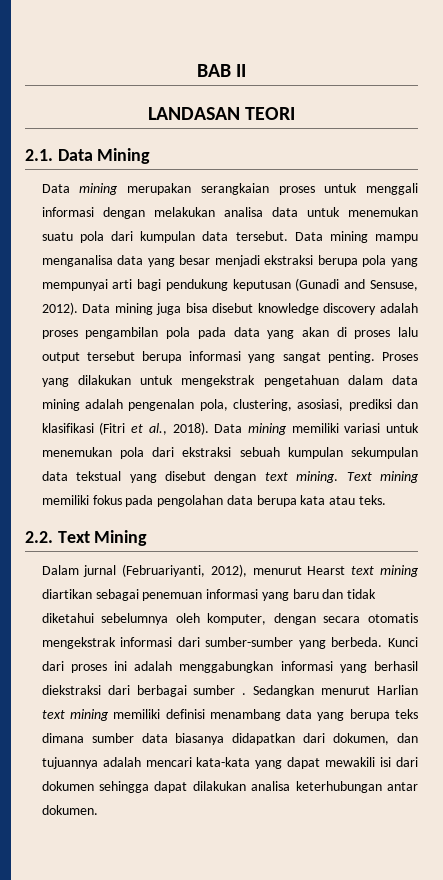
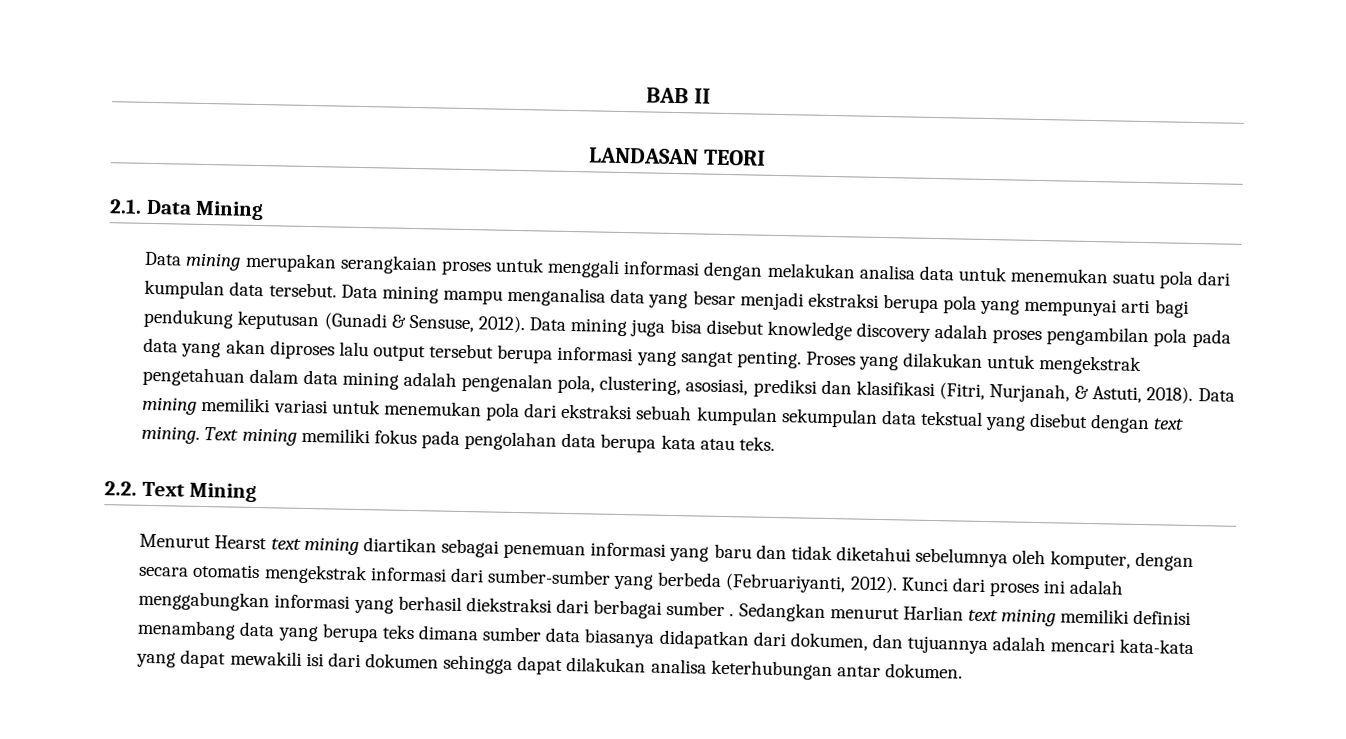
- Data mining mampu menganalisa data yang besar menjadi ekstraksi berupa pola yang mempunyai arti bagi pendukung keputusan (Gunadi and Sensuse, 2012).
+ Data mining mampu menganalisa data yang besar menjadi ekstraksi berupa pola yang mempunyai arti bagi pendukung keputusan (Gunadi & Sensuse, 2012).
- Data mining juga bisa disebut knowledge discovery adalah proses pengambilan pola pada data yang akan di proses lalu output tersebut berupa informasi yang sangat penting.
+ Data mining juga bisa disebut knowledge discovery adalah proses pengambilan pola pada data yang akan diproses lalu output tersebut berupa informasi yang sangat penting.
- Proses yang dilakukan untuk mengekstrak pengetahuan dalam data mining adalah pengenalan pola, clustering, asosiasi, prediksi dan klasifikasi (Fitri et al., 2018).
+ Proses yang dilakukan untuk mengekstrak pengetahuan dalam data mining adalah pengenalan pola, clustering, asosiasi, prediksi dan klasifikasi (Fitri, Nurjanah, & Astuti, 2018).
- Dalam jurnal (Februariyanti, 2012), menurut Hearst text mining diartikan sebagai penemuan informasi yang baru dan tidak diketahui sebelumnya oleh komputer, dengan secara otomatis mengekstrak informasi dari sumber-sumber yang berbeda.
+ Menurut Hearst text mining diartikan sebagai penemuan informasi yang baru dan tidak diketahui sebelumnya oleh komputer, dengan secara otomatis mengekstrak informasi dari sumber-sumber yang berbeda (Februariyanti, 2012).

